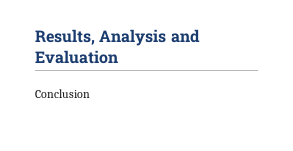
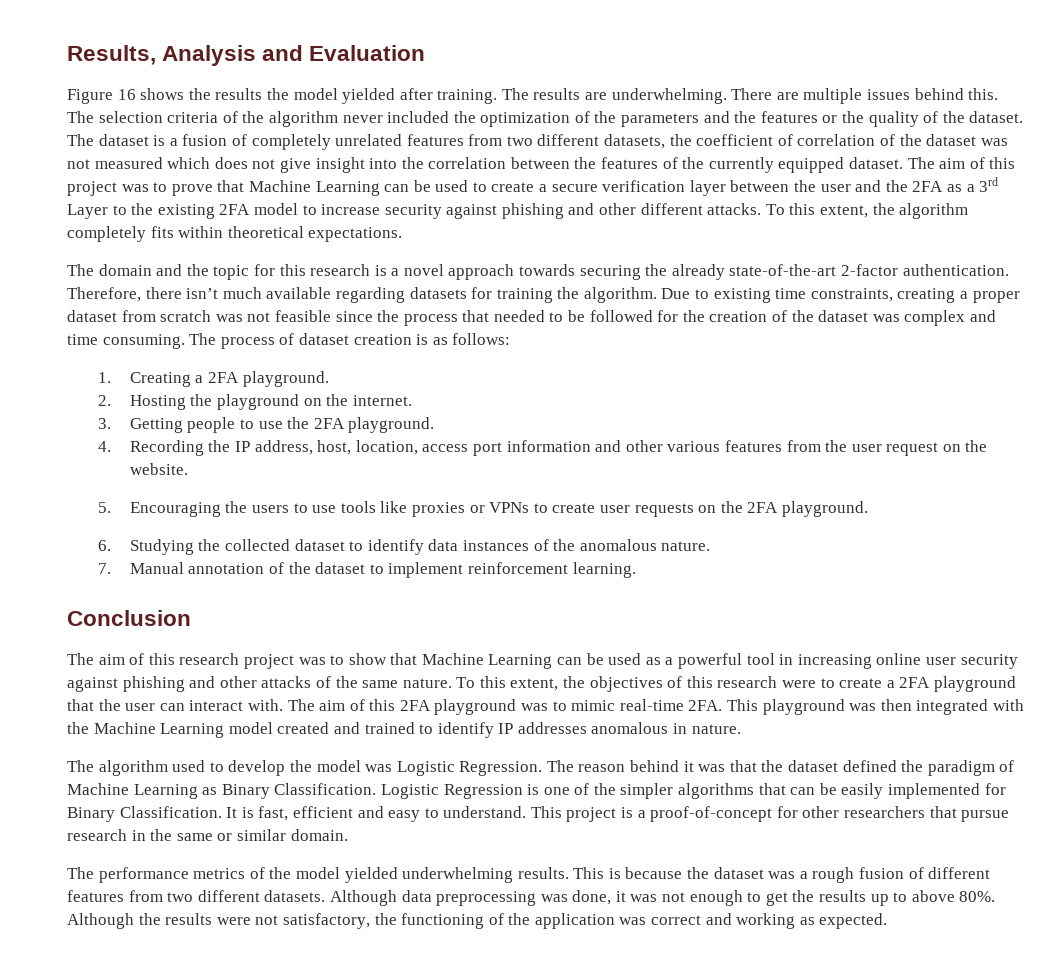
+ Figure 16 shows the results the model yielded after training. The results are underwhelming. There are multiple issues behind this. The selection criteria of the algorithm never included the optimization of the parameters and the features or the quality of the dataset. The dataset is a fusion of completely unrelated features from two different datasets, the coefficient of correlation of the dataset was not measured which does not give insight into the correlation between the features of the currently equipped dataset. The aim of this project was to prove that Machine Learning can be used to create a secure verification layer between the user and the 2FA as a 3rd Layer to the existing 2FA model to increase security against phishing and other different attacks. To this extent, the algorithm completely fits within theoretical expectations.
+ The domain and the topic for this research is a novel approach towards securing the already state-of-the-art 2-factor authentication. Therefore, there isn’t much available regarding datasets for training the algorithm. Due to existing time constraints, creating a proper dataset from scratch was not feasible since the process that needed to be followed for the creation of the dataset was complex and time consuming. The process of dataset creation is as follows:
+ 1. Creating a 2FA playground.
+ 2. Hosting the playground on the internet.
+ 3. Getting people to use the 2FA playground.
+ 4. Recording the IP address, host, location, access port information and other various features from the user request on the website.
+ 5. Encouraging the users to use tools like proxies or VPNs to create user requests on the 2FA playground.
+ 6. Studying the collected dataset to identify data instances of the anomalous nature.
+ 7. Manual annotation of the dataset to implement reinforcement learning.
  Conclusion
+ The aim of this research project was to show that Machine Learning can be used as a powerful tool in increasing online user security against phishing and other attacks of the same nature. To this extent, the objectives of this research were to create a 2FA playground that the user can interact with. The aim of this 2FA playground was to mimic real-time 2FA. This playground was then integrated with the Machine Learning model created and trained to identify IP addresses anomalous in nature.
+ The algorithm used to develop the model was Logistic Regression. The reason behind it was that the dataset defined the paradigm of Machine Learning as Binary Classification. Logistic Regression is one of the simpler algorithms that can be easily implemented for Binary Classification. It is fast, efficient and easy to understand. This project is a proof-of-concept for other researchers that pursue research in the same or similar domain.
+ The performance metrics of the model yielded underwhelming results. This is because the dataset was a rough fusion of different features from two different datasets. Although data preprocessing was done, it was not enough to get the results up to above 80%. Although the results were not satisfactory, the functioning of the application was correct and working as expected.

